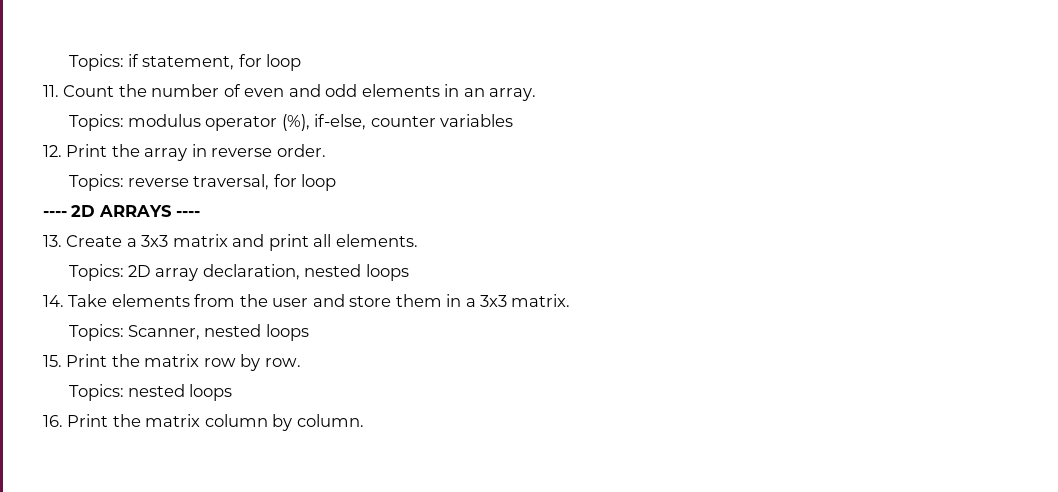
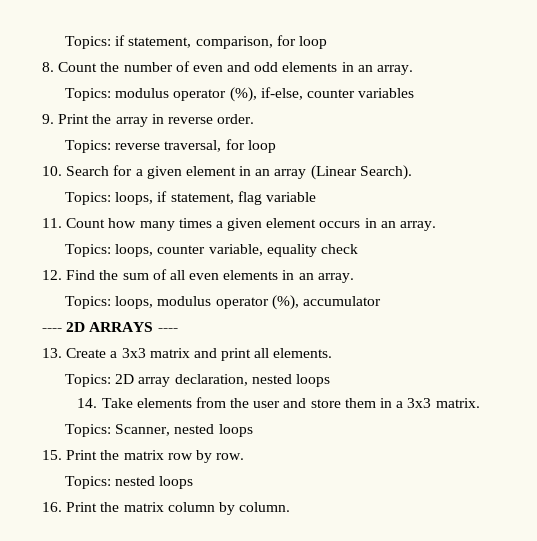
- Topics: if statement, for loop
- 11. Count the number of even and odd elements in an array.
+ Topics: if statement, comparison, for loop
+ 8. Count the number of even and odd elements in an array.
- 12. Print the array in reverse order.
+ 9. Print the array in reverse order.
+ 10. Search for a given element in an array (Linear Search).
+ Topics: loops, if statement, flag variable
+ 11. Count how many times a given element occurs in an array.
+ Topics: loops, counter variable, equality check
+ 12. Find the sum of all even elements in an array.
+ Topics: loops, modulus operator (%), accumulator

